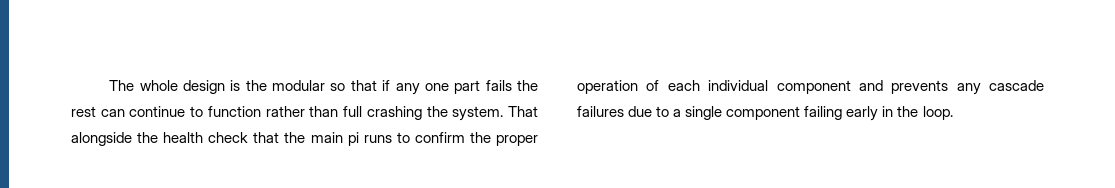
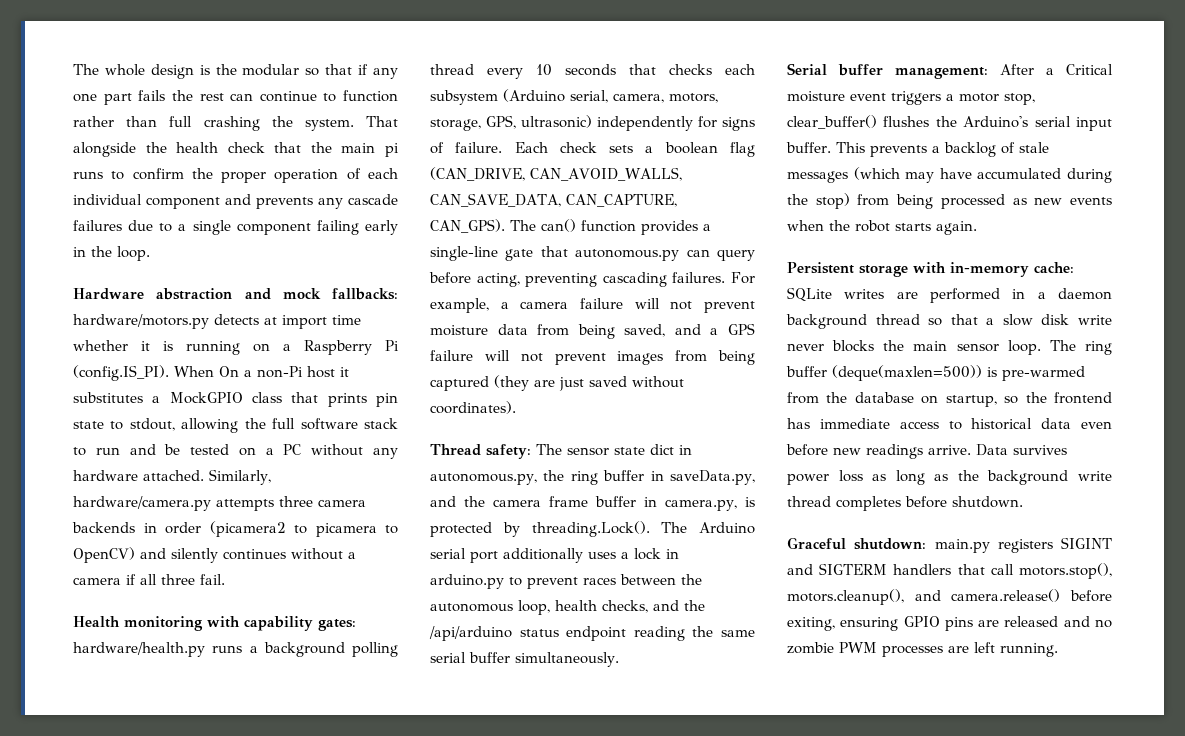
+ Hardware abstraction and mock fallbacks: hardware/motors.py detects at import time whether it is running on a Raspberry Pi (config.IS_PI). When On a non-Pi host it substitutes a MockGPIO class that prints pin state to stdout, allowing the full software stack to run and be tested on a PC without any hardware attached. Similarly, hardware/camera.py attempts three camera backends in order (picamera2 to picamera to OpenCV) and silently continues without a camera if all three fail.
+ Health monitoring with capability gates: hardware/health.py runs a background polling thread every 10 seconds that checks each subsystem (Arduino serial, camera, motors, storage, GPS, ultrasonic) independently for signs of failure. Each check sets a boolean flag (CAN_DRIVE, CAN_AVOID_WALLS, CAN_SAVE_DATA, CAN_CAPTURE, CAN_GPS). The can() function provides a single-line gate that autonomous.py can query before acting, preventing cascading failures. For example, a camera failure will not prevent moisture data from being saved, and a GPS failure will not prevent images from being captured (they are just saved without coordinates).
+ Thread safety: The sensor state dict in autonomous.py, the ring buffer in saveData.py, and the camera frame buffer in camera.py, is protected by threading.Lock(). The Arduino serial port additionally uses a lock in arduino.py to prevent races between the autonomous loop, health checks, and the /api/arduino status endpoint reading the same serial buffer simultaneously.
+ Serial buffer management: After a Critical moisture event triggers a motor stop, clear_buffer() flushes the Arduino's serial input buffer. This prevents a backlog of stale messages (which may have accumulated during the stop) from being processed as new events when the robot starts again.
+ Persistent storage with in-memory cache: SQLite writes are performed in a daemon background thread so that a slow disk write never blocks the main sensor loop. The ring buffer (deque(maxlen=500)) is pre-warmed from the database on startup, so the frontend has immediate access to historical data even before new readings arrive. Data survives power loss as long as the background write thread completes before shutdown.
+ Graceful shutdown: main.py registers SIGINT and SIGTERM handlers that call motors.stop(), motors.cleanup(), and camera.release() before exiting, ensuring GPIO pins are released and no zombie PWM processes are left running.

